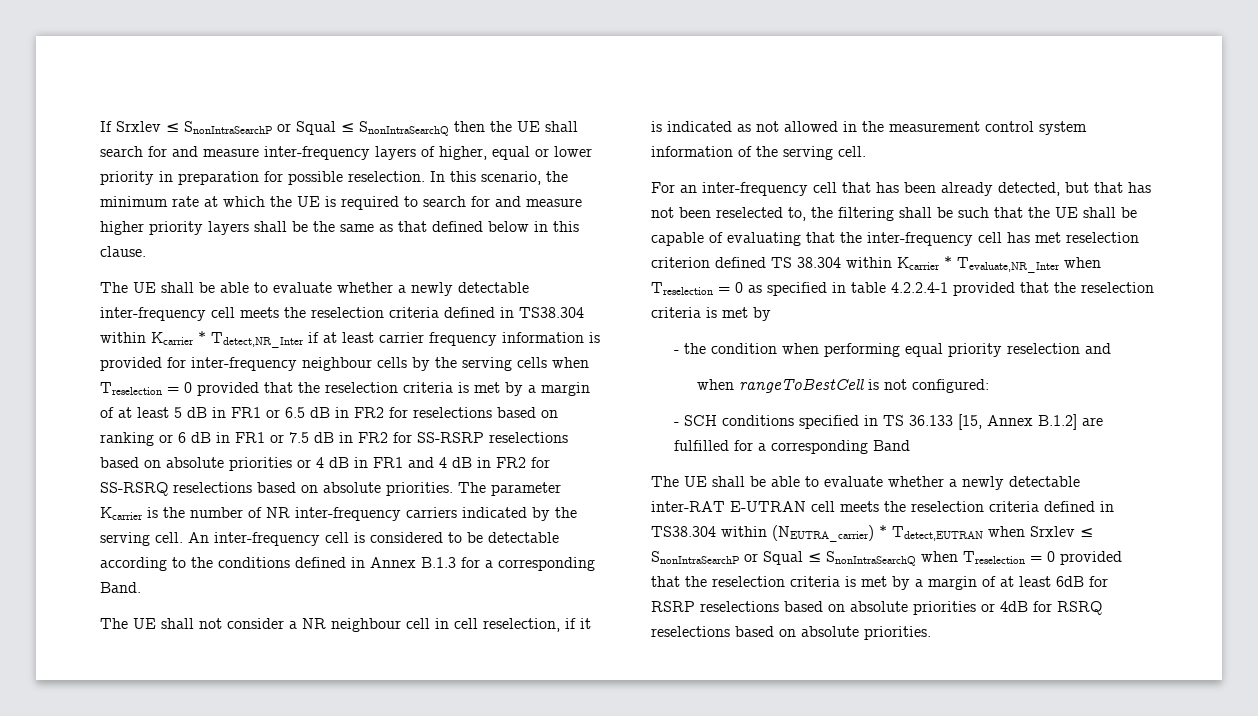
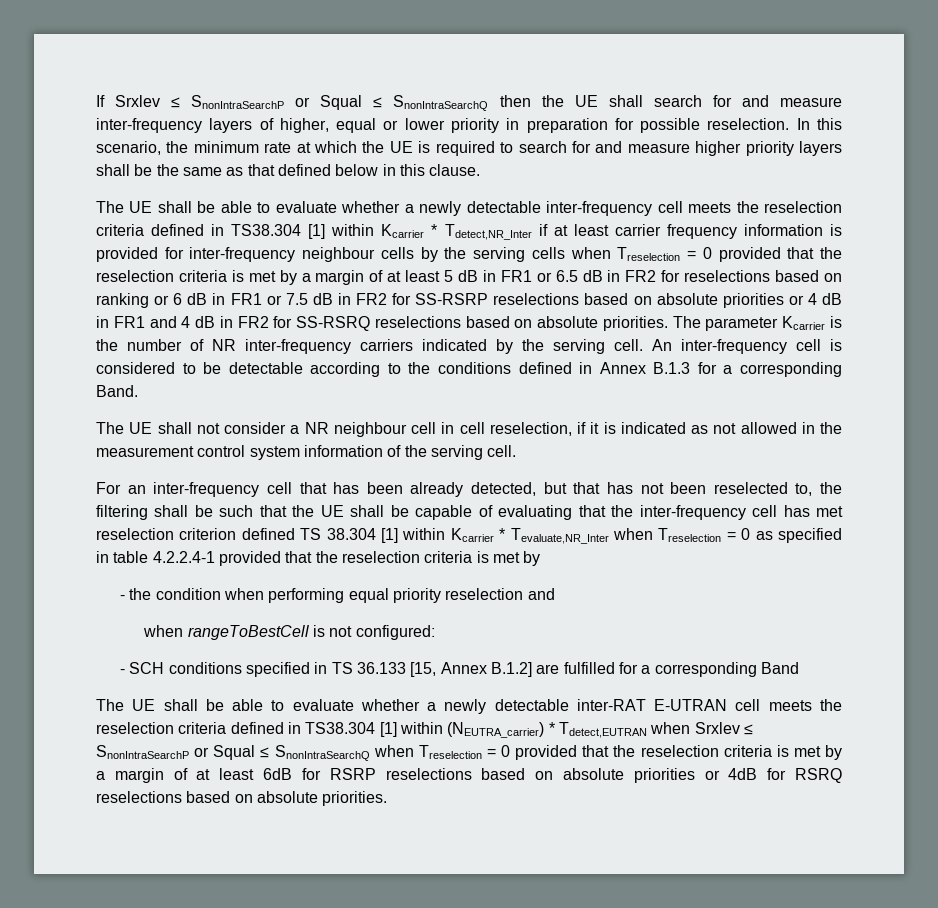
- The UE shall be able to evaluate whether a newly detectable inter-frequency cell meets the reselection criteria defined in TS38.304 within Kcarrier * Tdetect,NR_Inter if at least carrier frequency information is provided for inter-frequency neighbour cells by the serving cells when Treselection = 0 provided that the reselection criteria is met by a margin of at least 5 dB in FR1 or 6.5 dB in FR2 for reselections based on ranking or 6 dB in FR1 or 7.5 dB in FR2 for SS-RSRP reselections based on absolute priorities or 4 dB in FR1 and 4 dB in FR2 for SS-RSRQ reselections based on absolute priorities.
+ The UE shall be able to evaluate whether a newly detectable inter-frequency cell meets the reselection criteria defined in TS38.304 [1] within Kcarrier * Tdetect,NR_Inter if at least carrier frequency information is provided for inter-frequency neighbour cells by the serving cells when Treselection = 0 provided that the reselection criteria is met by a margin of at least 5 dB in FR1 or 6.5 dB in FR2 for reselections based on ranking or 6 dB in FR1 or 7.5 dB in FR2 for SS-RSRP reselections based on absolute priorities or 4 dB in FR1 and 4 dB in FR2 for SS-RSRQ reselections based on absolute priorities.
- For an inter-frequency cell that has been already detected, but that has not been reselected to, the filtering shall be such that the UE shall be capable of evaluating that the inter-frequency cell has met reselection criterion defined TS 38.304 within Kcarrier * Tevaluate,NR_Inter when Treselection = 0 as specified in table 4.2.2.4-1 provided that the reselection criteria is met by
+ For an inter-frequency cell that has been already detected, but that has not been reselected to, the filtering shall be such that the UE shall be capable of evaluating that the inter-frequency cell has met reselection criterion defined TS 38.304 [1] within Kcarrier * Tevaluate,NR_Inter when Treselection = 0 as specified in table 4.2.2.4-1 provided that the reselection criteria is met by
- The UE shall be able to evaluate whether a newly detectable inter-RAT E-UTRAN cell meets the reselection criteria defined in TS38.304 within (NEUTRA_carrier) * Tdetect,EUTRAN when Srxlev ≤ SnonIntraSearchP or Squal ≤ SnonIntraSearchQ when Treselection = 0 provided that the reselection criteria is met by a margin of at least 6dB for RSRP reselections based on absolute priorities or 4dB for RSRQ reselections based on absolute priorities.
+ The UE shall be able to evaluate whether a newly detectable inter-RAT E-UTRAN cell meets the reselection criteria defined in TS38.304 [1] within (NEUTRA_carrier) * Tdetect,EUTRAN when Srxlev ≤ SnonIntraSearchP or Squal ≤ SnonIntraSearchQ when Treselection = 0 provided that the reselection criteria is met by a margin of at least 6dB for RSRP reselections based on absolute priorities or 4dB for RSRQ reselections based on absolute priorities.

